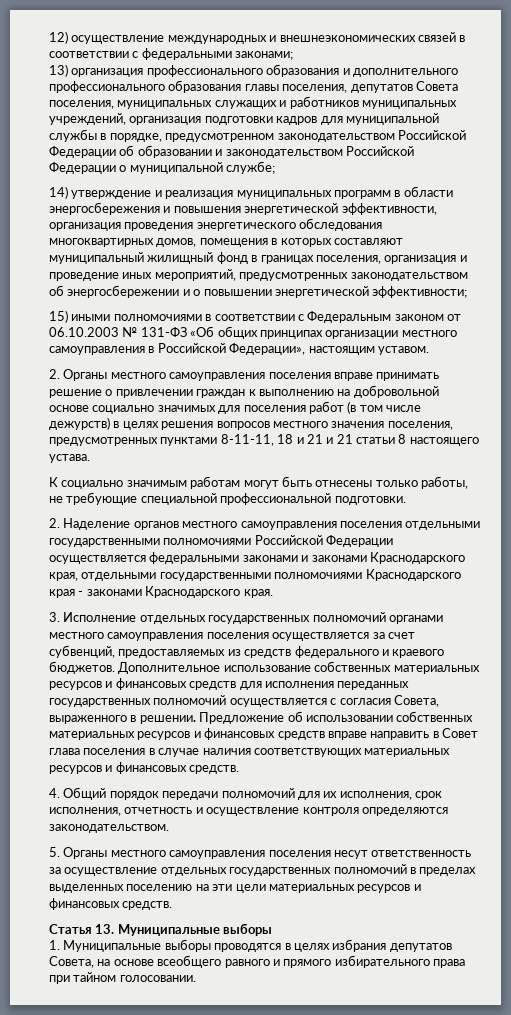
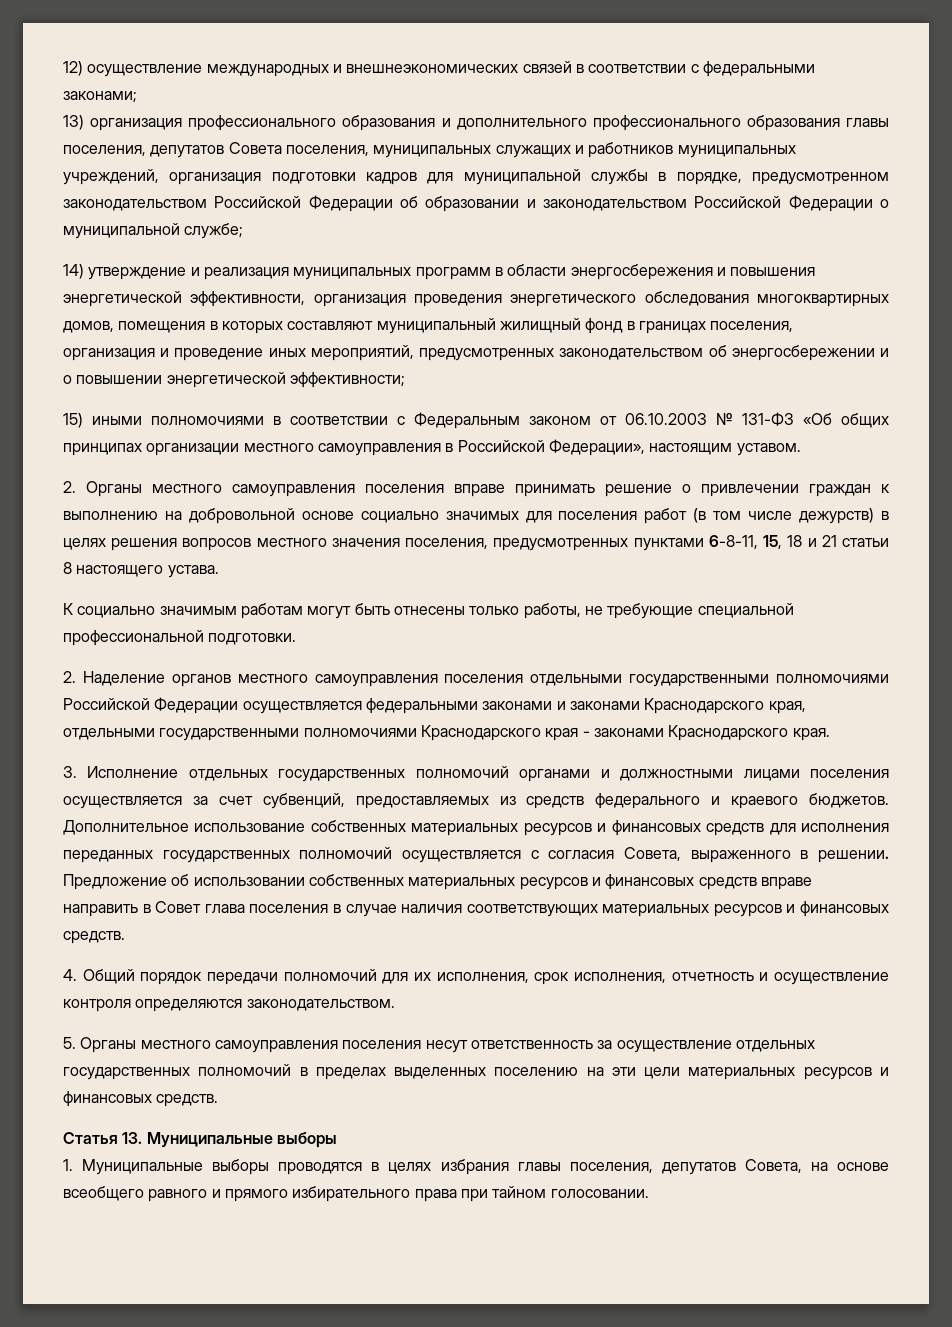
- 2. Органы местного самоуправления поселения вправе принимать решение о привлечении граждан к выполнению на добровольной основе социально значимых для поселения работ (в том числе дежурств) в целях решения вопросов местного значения поселения, предусмотренных пунктами 8-11-11, 18 и 21 и 21 статьи 8 настоящего устава.
+ 2. Органы местного самоуправления поселения вправе принимать решение о привлечении граждан к выполнению на добровольной основе социально значимых для поселения работ (в том числе дежурств) в целях решения вопросов местного значения поселения, предусмотренных пунктами 6-8-11, 15, 18 и 21 статьи 8 настоящего устава.
- 3. Исполнение отдельных государственных полномочий органами местного самоуправления поселения осуществляется за счет субвенций, предоставляемых из средств федерального и краевого бюджетов.
+ 3. Исполнение отдельных государственных полномочий органами и должностными лицами поселения осуществляется за счет субвенций, предоставляемых из средств федерального и краевого бюджетов.
- 1. Муниципальные выборы проводятся в целях избрания депутатов Совета, на основе всеобщего равного и прямого избирательного права при тайном голосовании.
+ 1. Муниципальные выборы проводятся в целях избрания главы поселения, депутатов Совета, на основе всеобщего равного и прямого избирательного права при тайном голосовании.

